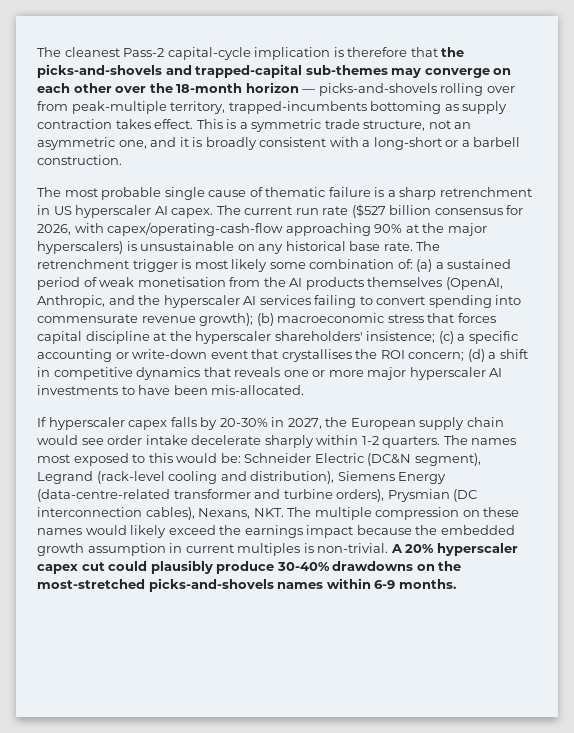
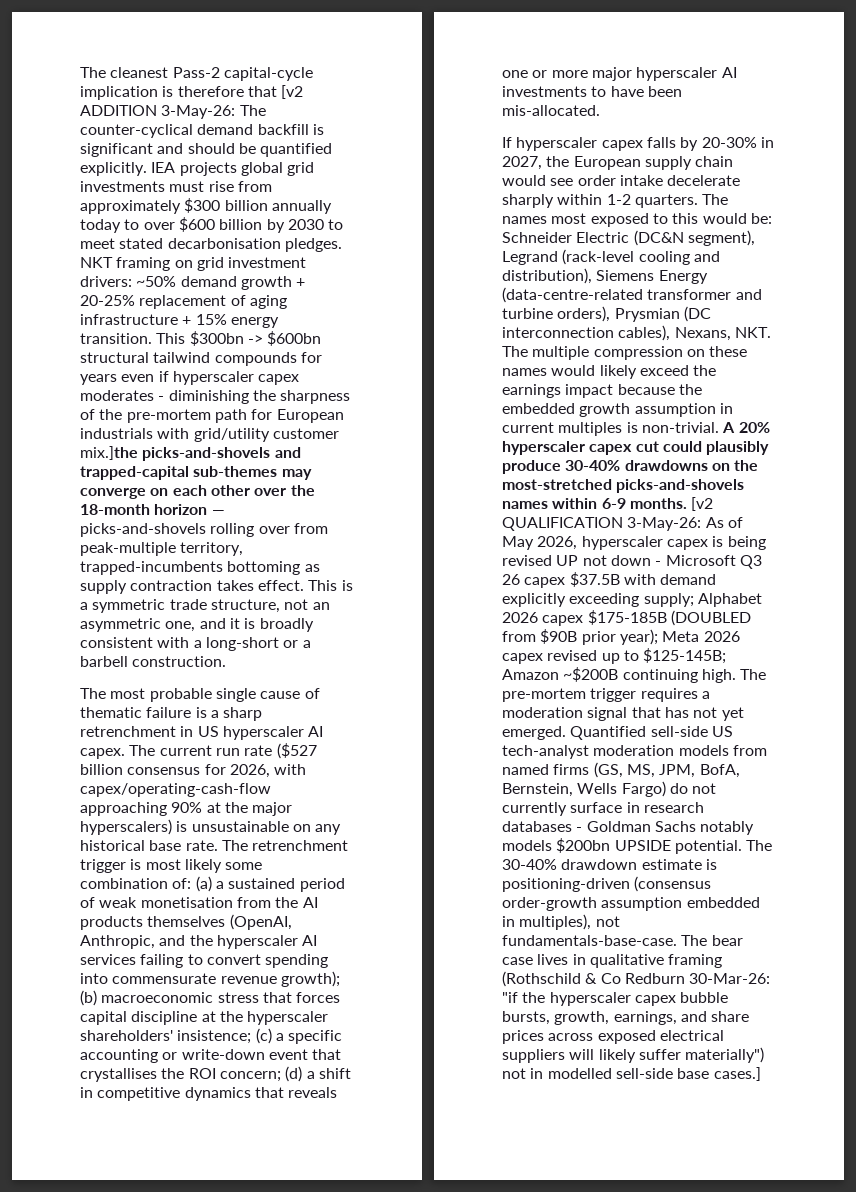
- The cleanest Pass-2 capital-cycle implication is therefore that the picks-and-shovels and trapped-capital sub-themes may converge on each other over the 18-month horizon — picks-and-shovels rolling over from peak-multiple territory, trapped-incumbents bottoming as supply contraction takes effect.
+ The cleanest Pass-2 capital-cycle implication is therefore that [v2 ADDITION 3-May-26: The counter-cyclical demand backfill is significant and should be quantified explicitly. IEA projects global grid investments must rise from approximately $300 billion annually today to over $600 billion by 2030 to meet stated decarbonisation pledges. NKT framing on grid investment drivers: ~50% demand growth + 20-25% replacement of aging infrastructure + 15% energy transition. This $300bn -> $600bn structural tailwind compounds for years even if hyperscaler capex moderates - diminishing the sharpness of the pre-mortem path for European industrials with grid/utility customer mix.]the picks-and-shovels and trapped-capital sub-themes may converge on each other over the 18-month horizon — picks-and-shovels rolling over from peak-multiple territory, trapped-incumbents bottoming as supply contraction takes effect.
+ [v2 QUALIFICATION 3-May-26: As of May 2026, hyperscaler capex is being revised UP not down - Microsoft Q3 26 capex $37.5B with demand explicitly exceeding supply; Alphabet 2026 capex $175-185B (DOUBLED from $90B prior year); Meta 2026 capex revised up to $125-145B; Amazon ~$200B continuing high. The pre-mortem trigger requires a moderation signal that has not yet emerged. Quantified sell-side US tech-analyst moderation models from named firms (GS, MS, JPM, BofA, Bernstein, Wells Fargo) do not currently surface in research databases - Goldman Sachs notably models $200bn UPSIDE potential. The 30-40% drawdown estimate is positioning-driven (consensus order-growth assumption embedded in multiples), not fundamentals-base-case. The bear case lives in qualitative framing (Rothschild & Co Redburn 30-Mar-26: "if the hyperscaler capex bubble bursts, growth, earnings, and share prices across exposed electrical suppliers will likely suffer materially") not in modelled sell-side base cases.]

